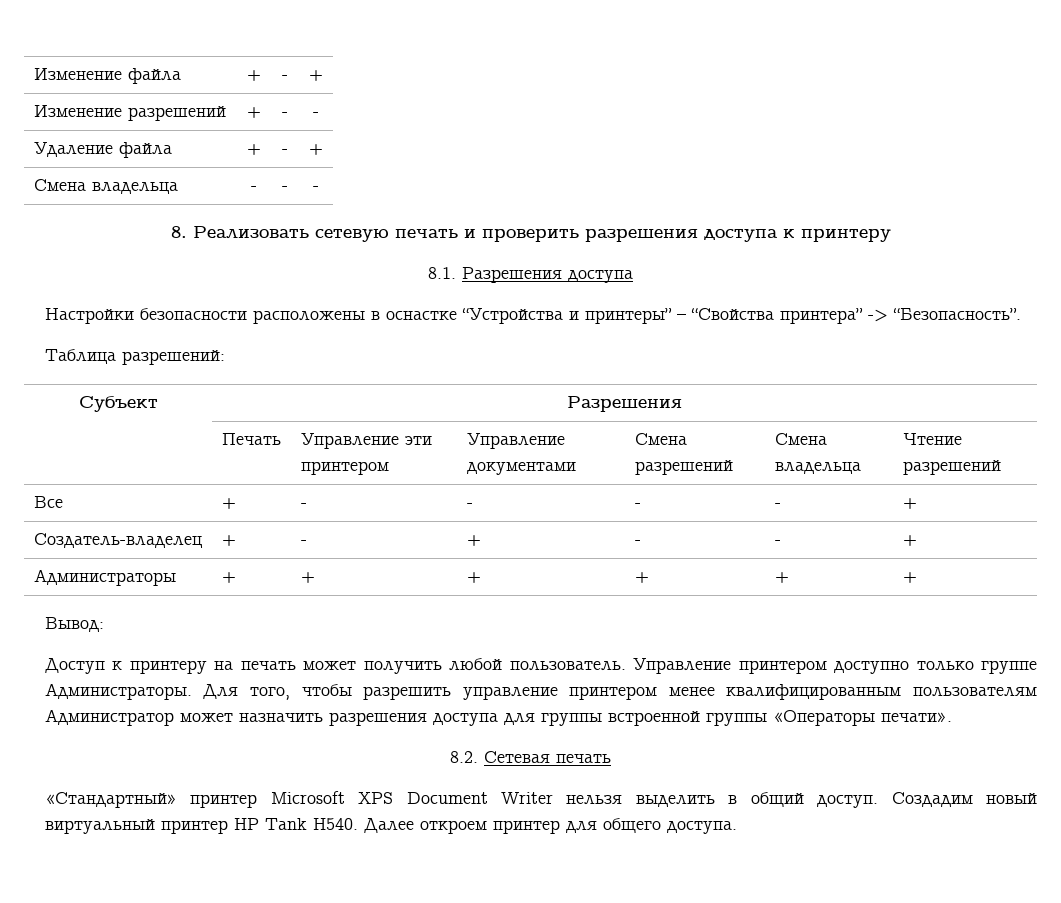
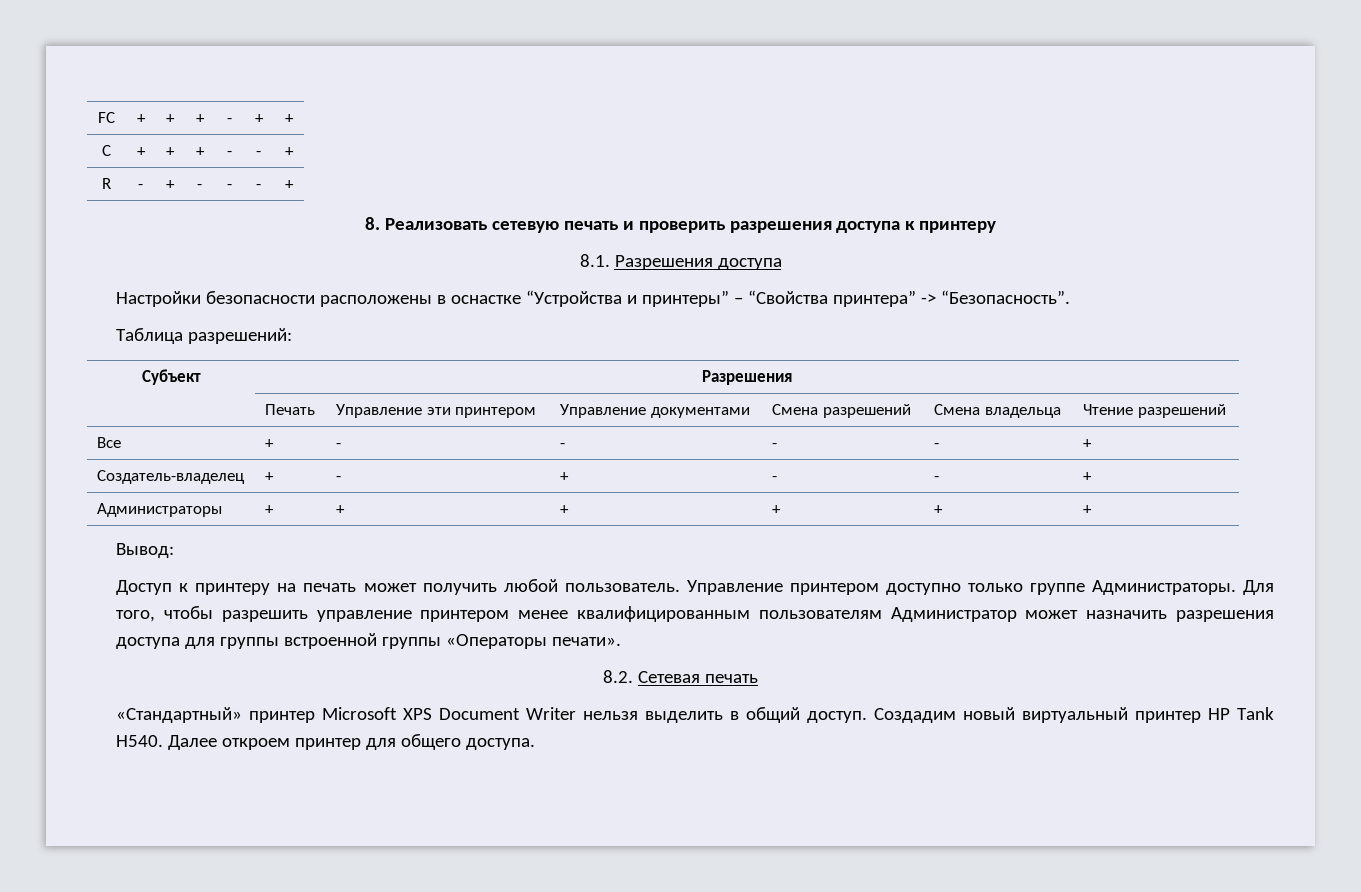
- Изменение файла | + | - | +
- Изменение разрешений | + | - | -
- Удаление файла | + | - | +
- Смена владельца | - | - | -
+ FC | + | + | + | - | + | +
+ C | + | + | + | - | - | +
+ R | - | + | - | - | - | +

